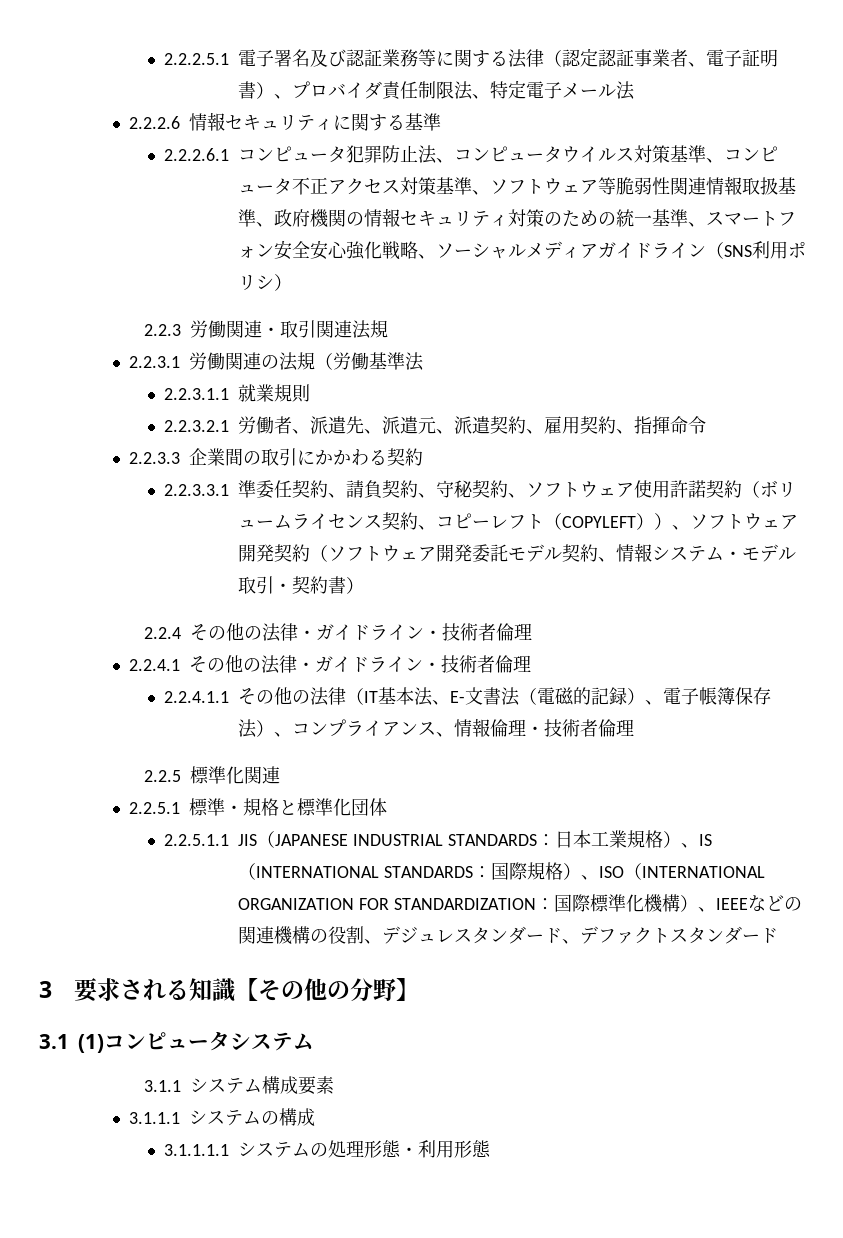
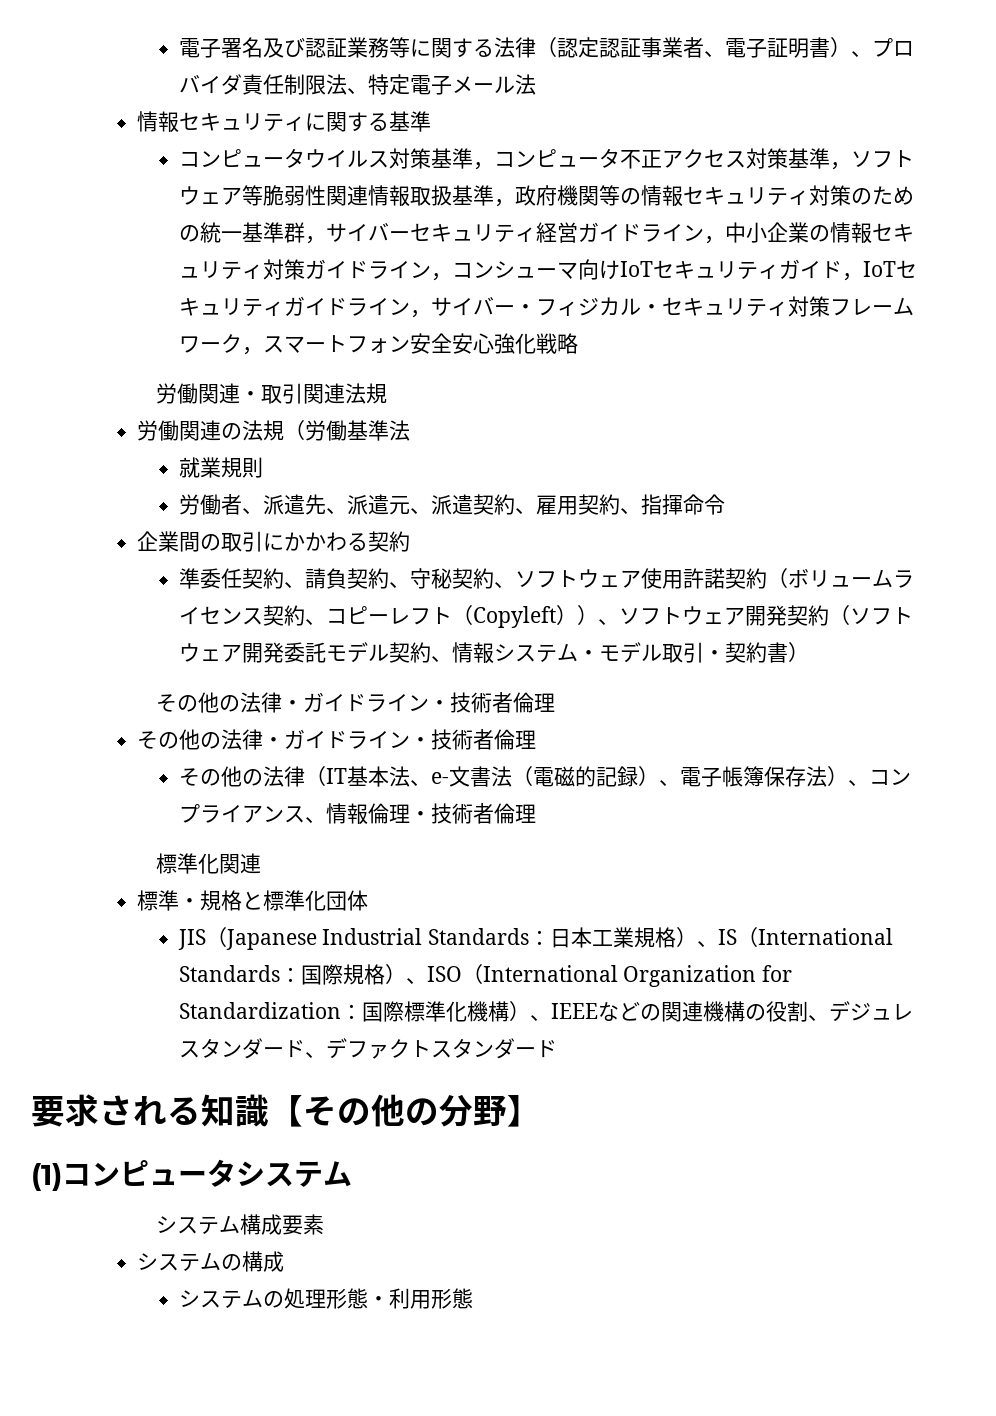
- 2.2.2.5.1電子署名及び認証業務等に関する法律（認定認証事業者、電子証明書）、プロバイダ責任制限法、特定電子メール法
+ 電子署名及び認証業務等に関する法律（認定認証事業者、電子証明書）、プロバイダ責任制限法、特定電子メール法
- 2.2.2.6情報セキュリティに関する基準
+ 情報セキュリティに関する基準
- 2.2.2.6.1コンピュータ犯罪防止法、コンピュータウイルス対策基準、コンピュータ不正アクセス対策基準、ソフトウェア等脆弱性関連情報取扱基準、政府機関の情報セキュリティ対策のための統一基準、スマートフォン安全安心強化戦略、ソーシャルメディアガイドライン（SNS利用ポリシ）
- 2.2.3労働関連・取引関連法規
+ コンピュータウイルス対策基準，コンピュータ不正アクセス対策基準，ソフトウェア等脆弱性関連情報取扱基準，政府機関等の情報セキュリティ対策のための統一基準群，サイバーセキュリティ経営ガイドライン，中小企業の情報セキュリティ対策ガイドライン，コンシューマ向けIoTセキュリティガイド，IoTセキュリティガイドライン，サイバー・フィジカル・セキュリティ対策フレームワーク，スマートフォン安全安心強化戦略
+ 労働関連・取引関連法規
- 2.2.3.1労働関連の法規（労働基準法
+ 労働関連の法規（労働基準法
- 2.2.3.1.1就業規則
+ 就業規則
- 2.2.3.2.1労働者、派遣先、派遣元、派遣契約、雇用契約、指揮命令
+ 労働者、派遣先、派遣元、派遣契約、雇用契約、指揮命令
- 2.2.3.3企業間の取引にかかわる契約
+ 企業間の取引にかかわる契約
- 2.2.3.3.1準委任契約、請負契約、守秘契約、ソフトウェア使用許諾契約（ボリュームライセンス契約、コピーレフト（COPYLEFT））、ソフトウェア開発契約（ソフトウェア開発委託モデル契約、情報システム・モデル取引・契約書）
- 2.2.4その他の法律・ガイドライン・技術者倫理
- 2.2.4.1その他の法律・ガイドライン・技術者倫理
+ 準委任契約、請負契約、守秘契約、ソフトウェア使用許諾契約（ボリュームライセンス契約、コピーレフト（Copyleft））、ソフトウェア開発契約（ソフトウェア開発委託モデル契約、情報システム・モデル取引・契約書）
+ その他の法律・ガイドライン・技術者倫理
+ その他の法律・ガイドライン・技術者倫理
- 2.2.4.1.1その他の法律（IT基本法、E-文書法（電磁的記録）、電子帳簿保存法）、コンプライアンス、情報倫理・技術者倫理
+ その他の法律（IT基本法、e-文書法（電磁的記録）、電子帳簿保存法）、コンプライアンス、情報倫理・技術者倫理
- 2.2.5標準化関連
+ 標準化関連
- 2.2.5.1標準・規格と標準化団体
+ 標準・規格と標準化団体
- 2.2.5.1.1 JIS（JAPANESE INDUSTRIAL STANDARDS：日本工業規格）、IS（INTERNATIONAL STANDARDS：国際規格）、ISO（INTERNATIONAL ORGANIZATION FOR STANDARDIZATION：国際標準化機構）、IEEEなどの関連機構の役割、デジュレスタンダード、デファクトスタンダード
+ JIS（Japanese Industrial Standards：日本工業規格）、IS（International Standards：国際規格）、ISO（International Organization for Standardization：国際標準化機構）、IEEEなどの関連機構の役割、デジュレスタンダード、デファクトスタンダード
- 3要求される知識【その他の分野】
+ 要求される知識【その他の分野】
- 3.1 (1)コンピュータシステム
+ (1)コンピュータシステム
- 3.1.1システム構成要素
+ システム構成要素
- 3.1.1.1システムの構成
+ システムの構成
- 3.1.1.1.1システムの処理形態・利用形態
+ システムの処理形態・利用形態

